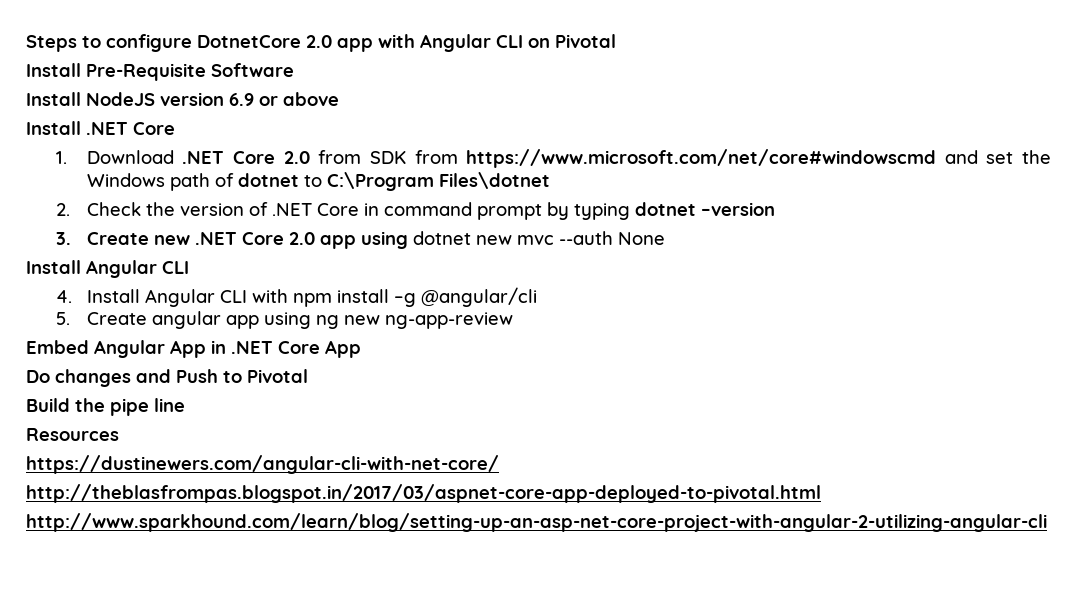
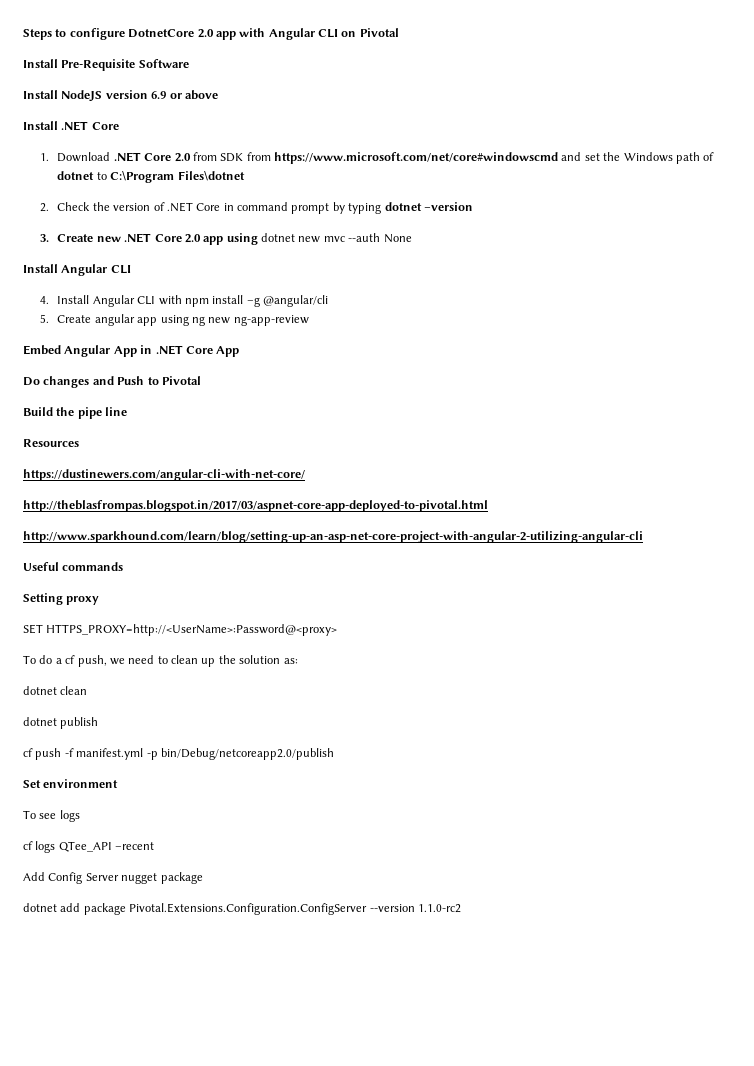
+ Useful commands
+ Setting proxy
+ SET HTTPS_PROXY=http://<UserName>:Password@<proxy>
+ To do a cf push, we need to clean up the solution as:
+ dotnet clean
+ dotnet publish
+ cf push -f manifest.yml -p bin/Debug/netcoreapp2.0/publish
+ Set environment
+ To see logs
+ cf logs QTee_API –recent
+ Add Config Server nugget package
+ dotnet add package Pivotal.Extensions.Configuration.ConfigServer --version 1.1.0-rc2

